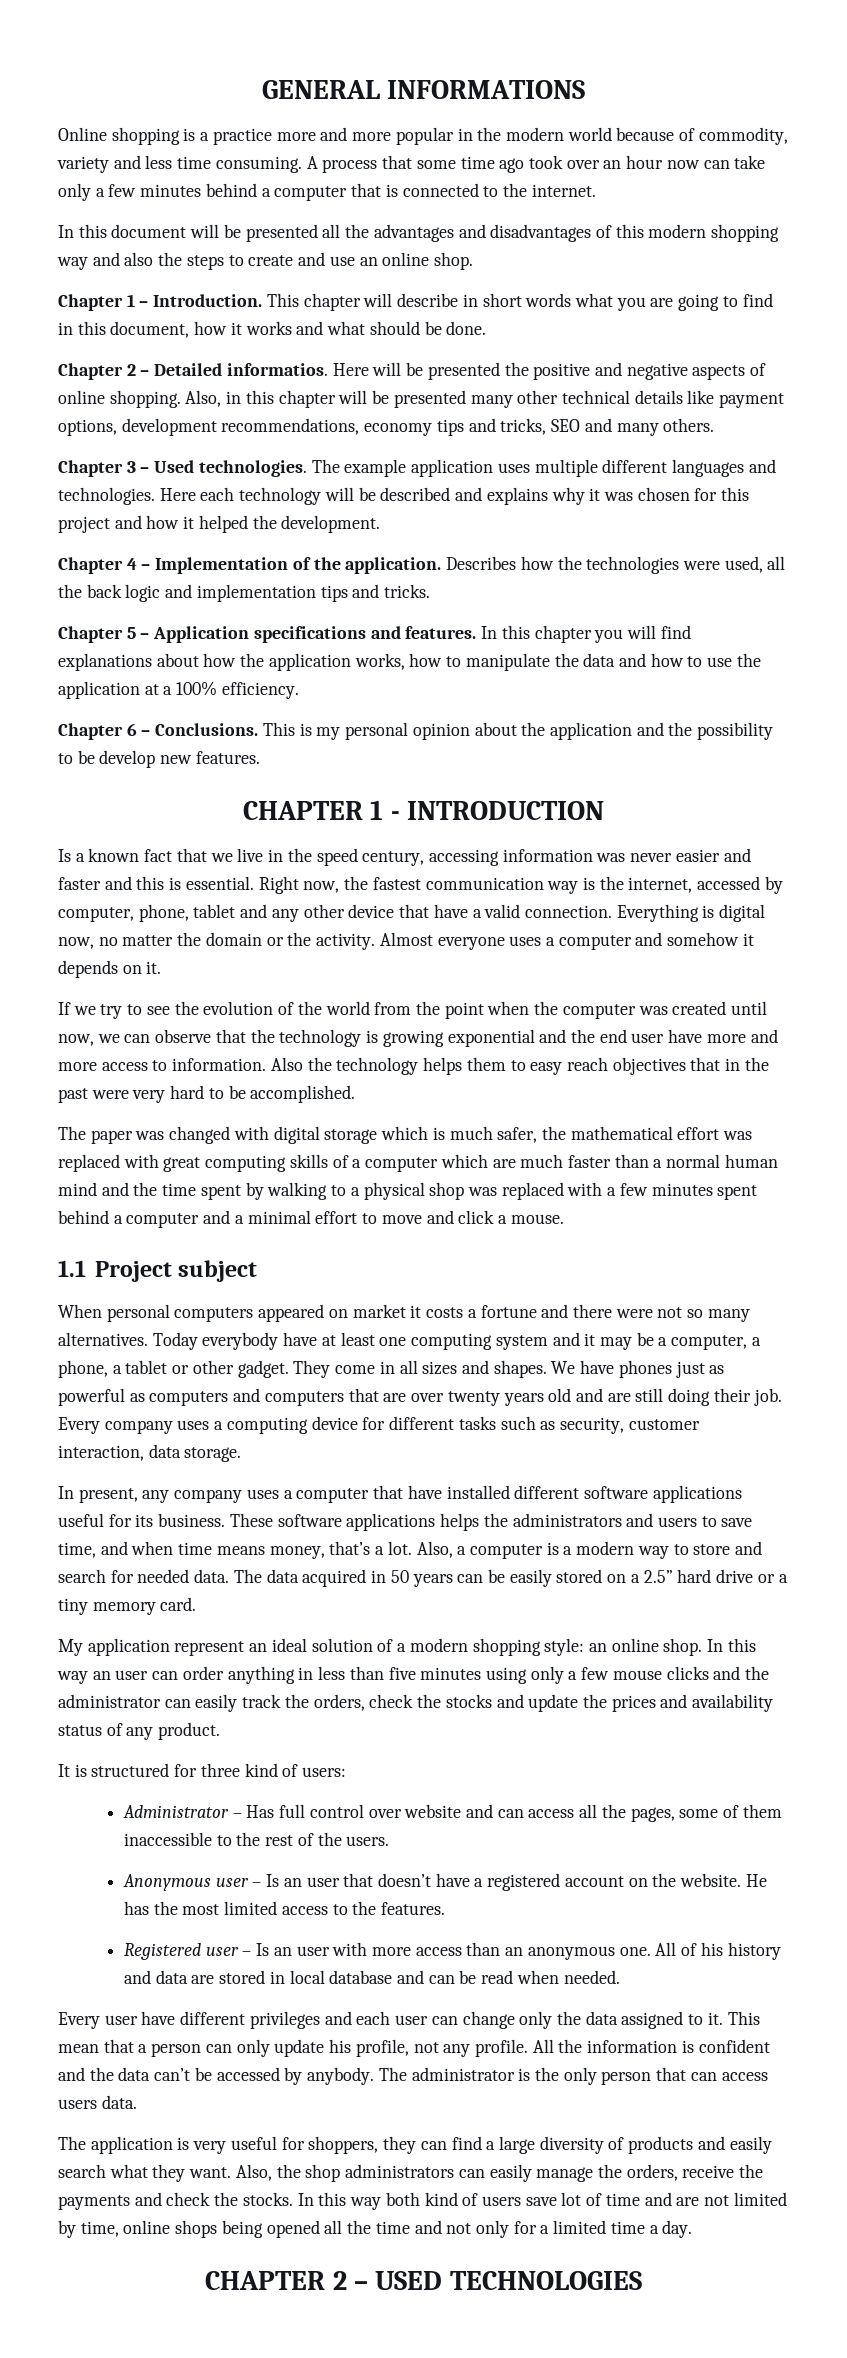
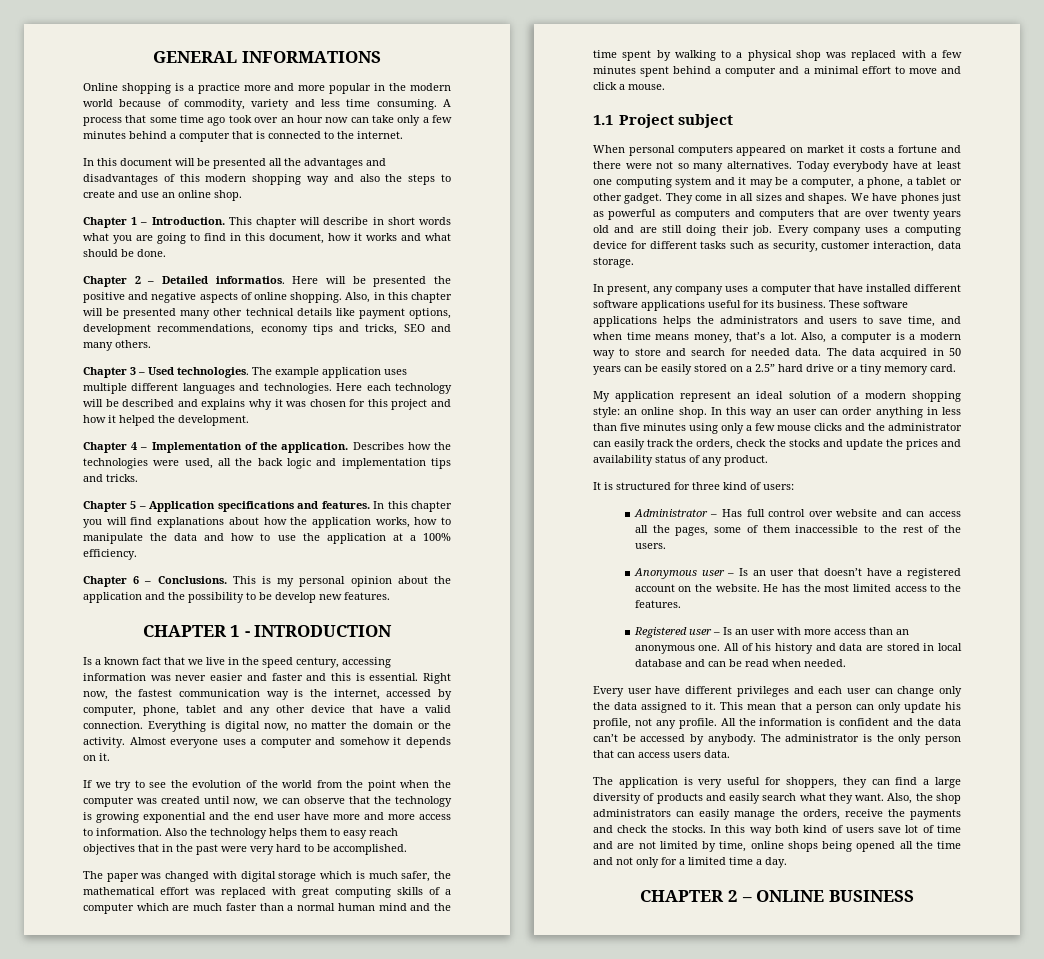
- CHAPTER 2 – USED TECHNOLOGIES
+ CHAPTER 2 – ONLINE BUSINESS

